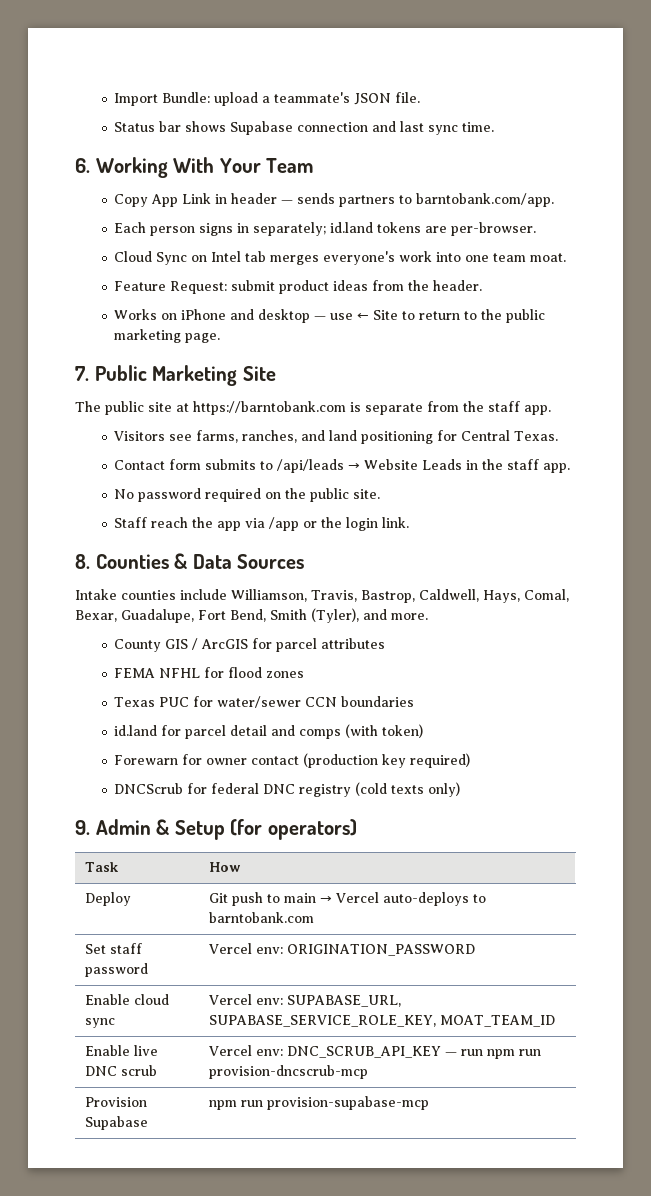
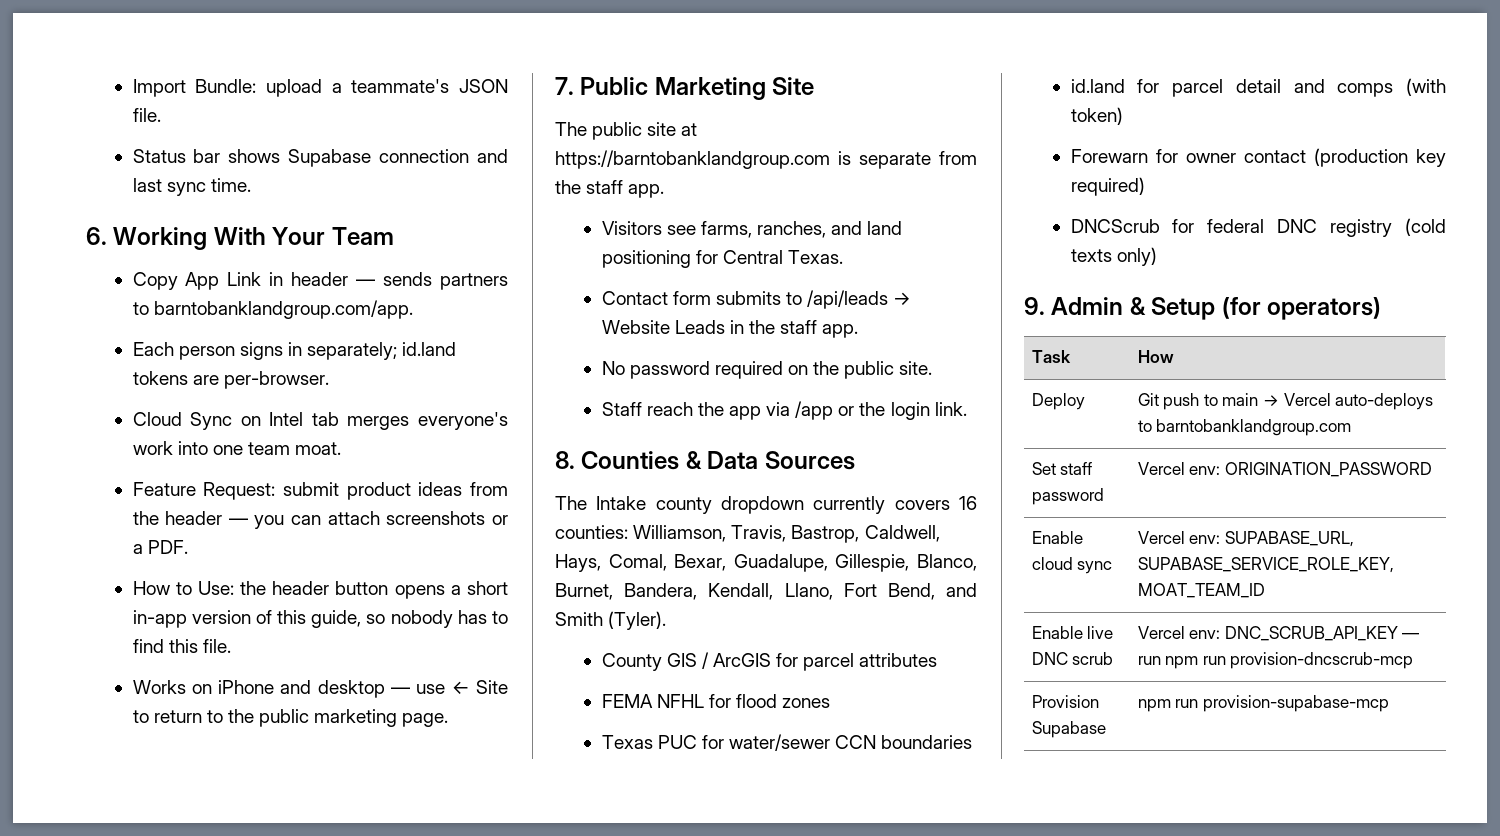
- Copy App Link in header — sends partners to barntobank.com/app.
+ Copy App Link in header — sends partners to barntobanklandgroup.com/app.
- Feature Request: submit product ideas from the header.
+ Feature Request: submit product ideas from the header — you can attach screenshots or a PDF.
+ How to Use: the header button opens a short in-app version of this guide, so nobody has to find this file.
- The public site at https://barntobank.com is separate from the staff app.
+ The public site at https://barntobanklandgroup.com is separate from the staff app.
- Intake counties include Williamson, Travis, Bastrop, Caldwell, Hays, Comal, Bexar, Guadalupe, Fort Bend, Smith (Tyler), and more.
+ The Intake county dropdown currently covers 16 counties: Williamson, Travis, Bastrop, Caldwell, Hays, Comal, Bexar, Guadalupe, Gillespie, Blanco, Burnet, Bandera, Kendall, Llano, Fort Bend, and Smith (Tyler).
- Deploy | Git push to main → Vercel auto-deploys to barntobank.com
+ Deploy | Git push to main → Vercel auto-deploys to barntobanklandgroup.com

